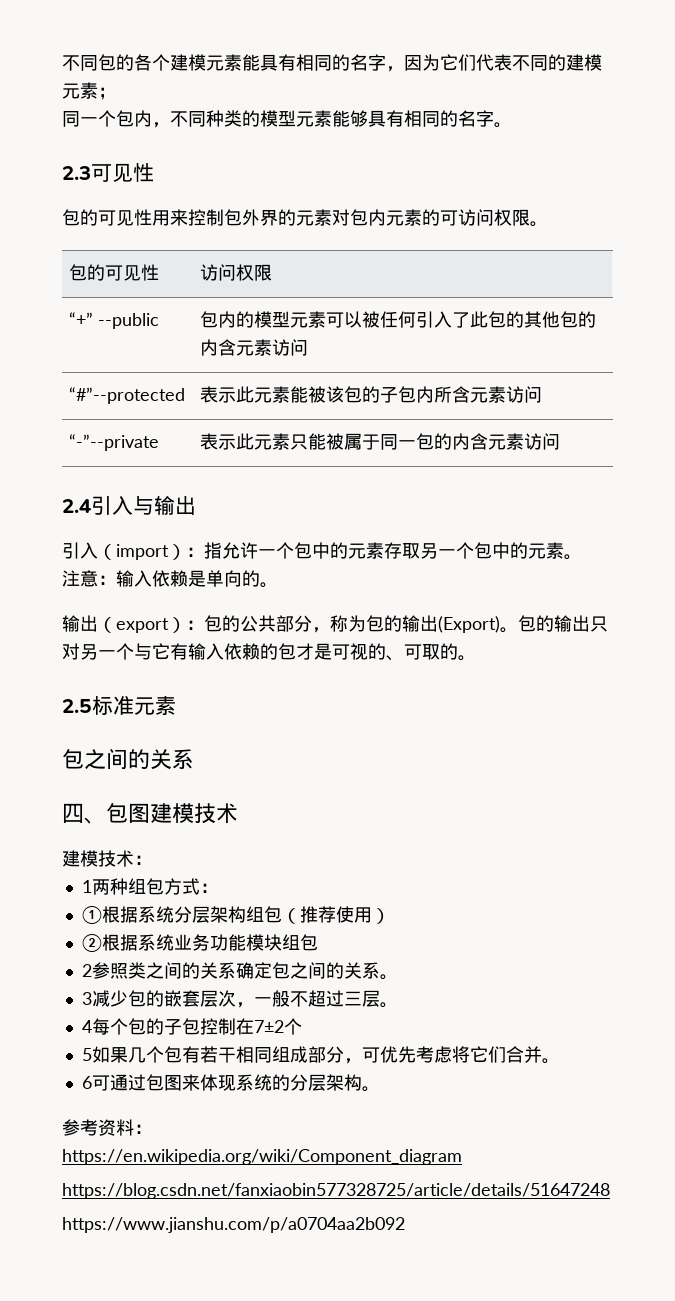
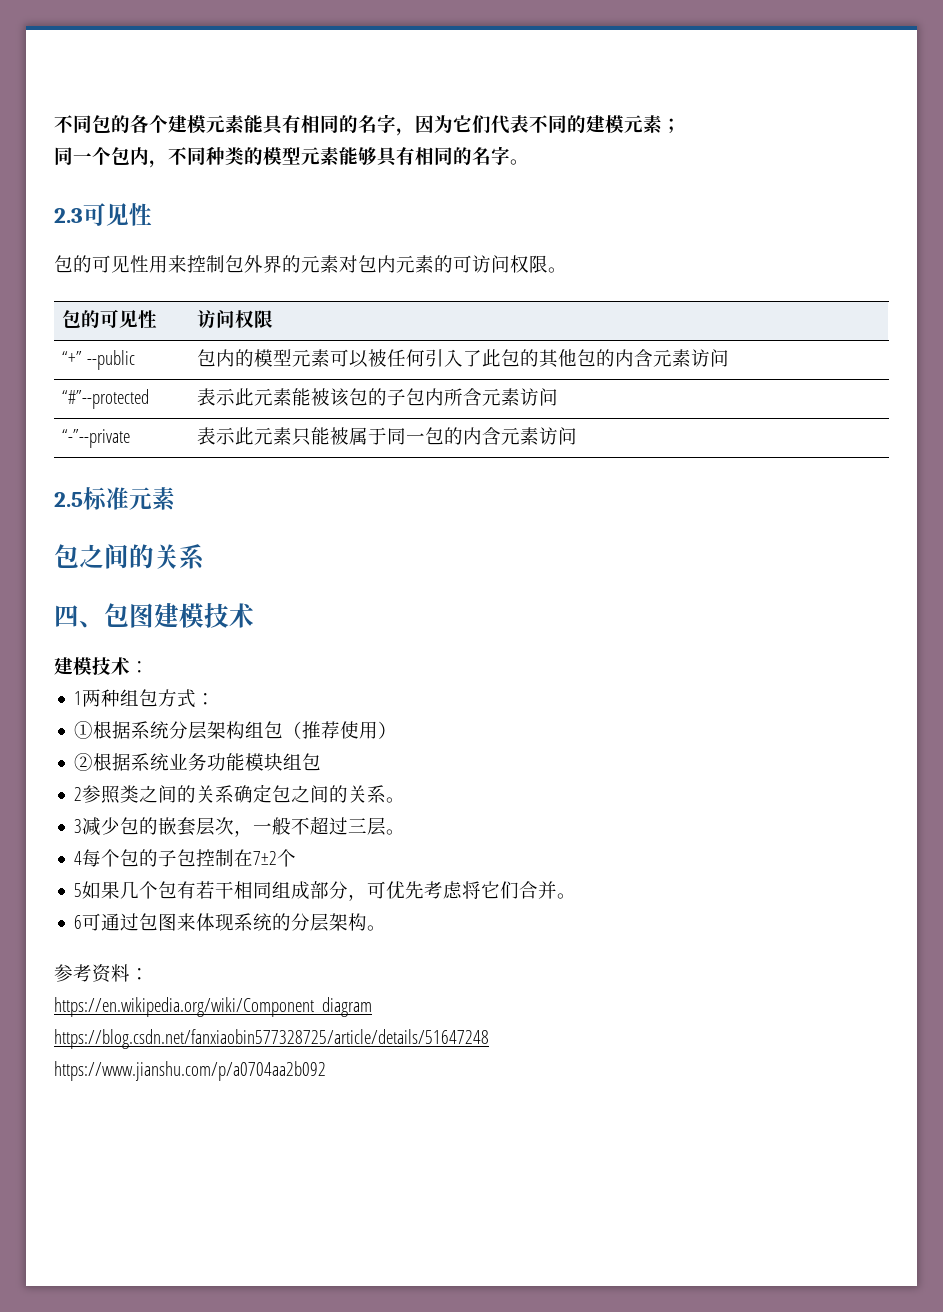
- 2.4引入与输出
- 引入（import）：指允许一个包中的元素存取另一个包中的元素。
- 注意：输入依赖是单向的。
- 输出（export）：包的公共部分，称为包的输出(Export)。包的输出只对另一个与它有输入依赖的包才是可视的、可取的。

